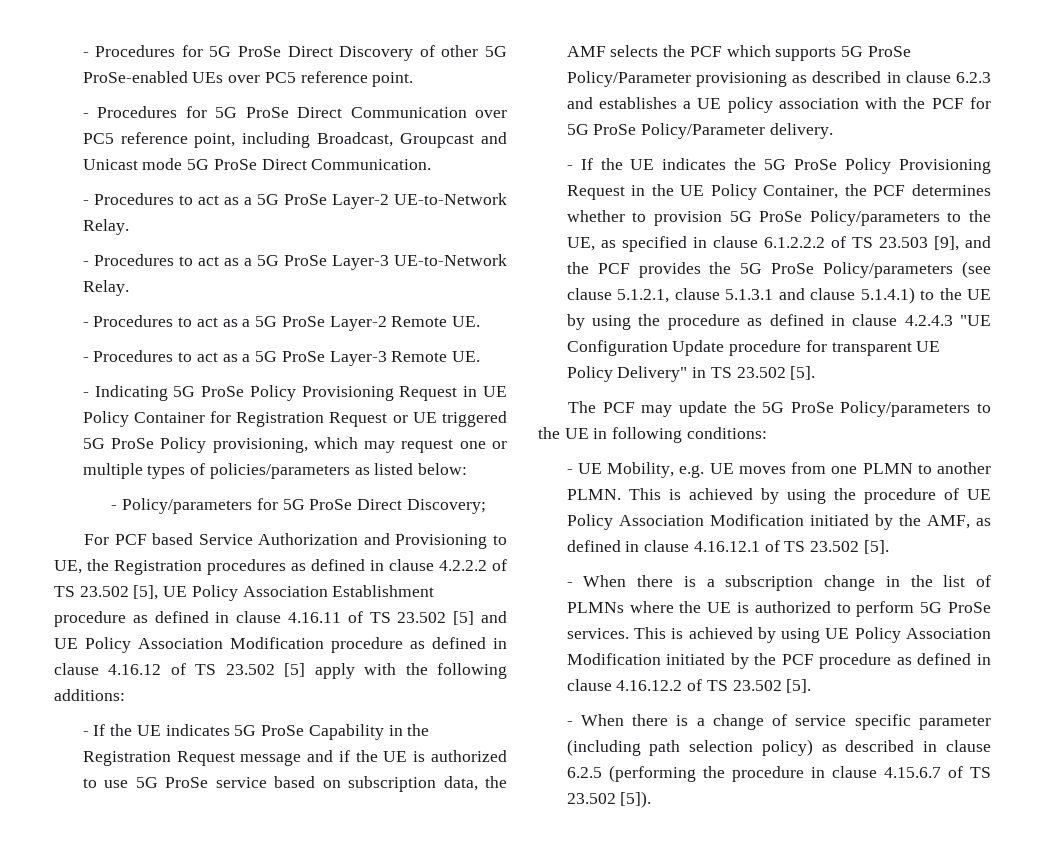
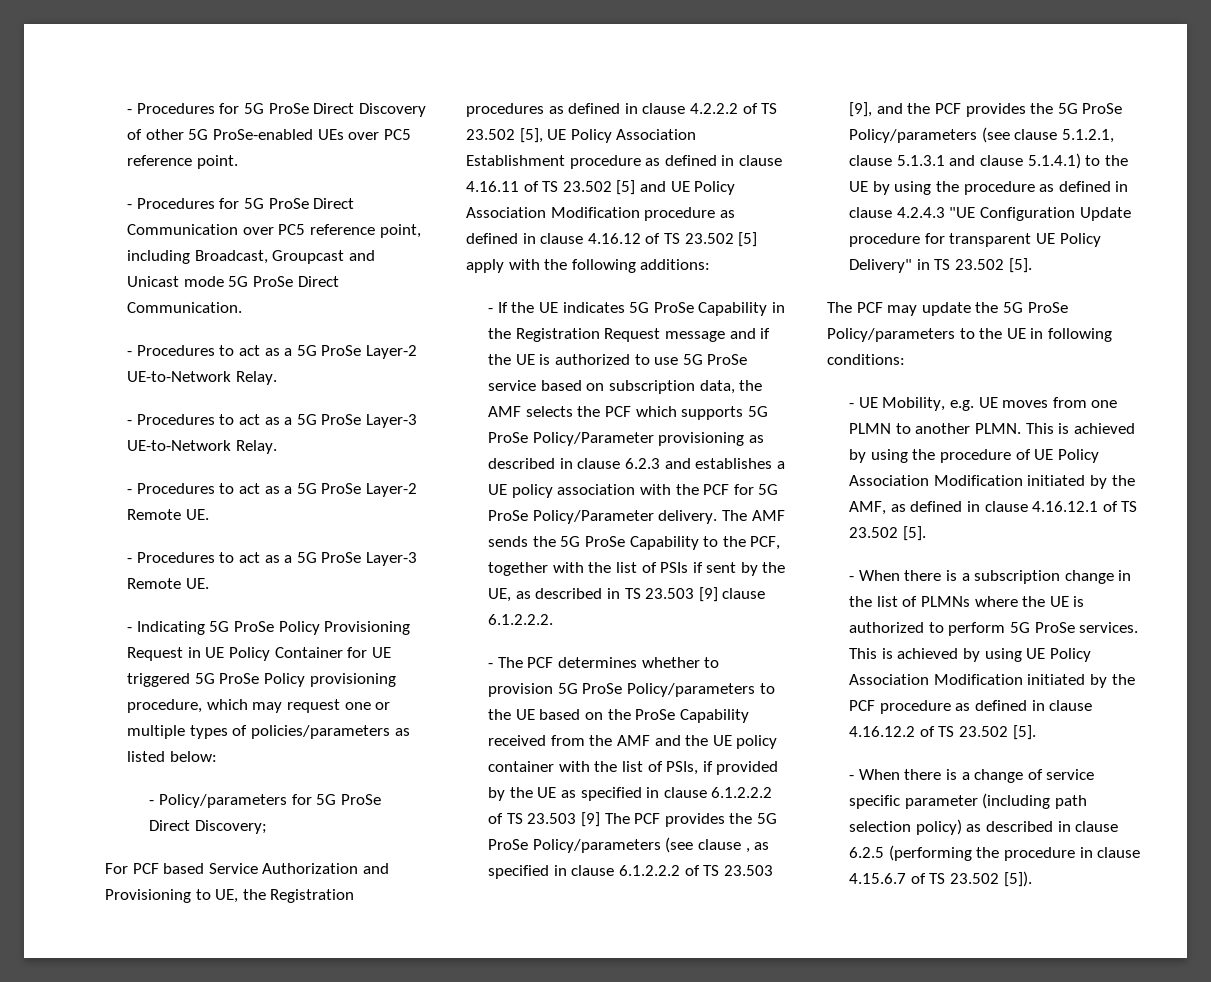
- - Indicating 5G ProSe Policy Provisioning Request in UE Policy Container for Registration Request or UE triggered 5G ProSe Policy provisioning, which may request one or multiple types of policies/parameters as listed below:
+ - Indicating 5G ProSe Policy Provisioning Request in UE Policy Container for UE triggered 5G ProSe Policy provisioning procedure, which may request one or multiple types of policies/parameters as listed below:
- - If the UE indicates 5G ProSe Capability in the Registration Request message and if the UE is authorized to use 5G ProSe service based on subscription data, the AMF selects the PCF which supports 5G ProSe Policy/Parameter provisioning as described in clause 6.2.3 and establishes a UE policy association with the PCF for 5G ProSe Policy/Parameter delivery.
- - If the UE indicates the 5G ProSe Policy Provisioning Request in the UE Policy Container, the PCF determines whether to provision 5G ProSe Policy/parameters to the UE, as specified in clause 6.1.2.2.2 of TS 23.503 [9], and the PCF provides the 5G ProSe Policy/parameters (see clause 5.1.2.1, clause 5.1.3.1 and clause 5.1.4.1) to the UE by using the procedure as defined in clause 4.2.4.3 "UE Configuration Update procedure for transparent UE Policy Delivery" in TS 23.502 [5].
+ - If the UE indicates 5G ProSe Capability in the Registration Request message and if the UE is authorized to use 5G ProSe service based on subscription data, the AMF selects the PCF which supports 5G ProSe Policy/Parameter provisioning as described in clause 6.2.3 and establishes a UE policy association with the PCF for 5G ProSe Policy/Parameter delivery. The AMF sends the 5G ProSe Capability to the PCF, together with the list of PSIs if sent by the UE, as described in TS 23.503 [9] clause 6.1.2.2.2.
+ - The PCF determines whether to provision 5G ProSe Policy/parameters to the UE based on the ProSe Capability received from the AMF and the UE policy container with the list of PSIs, if provided by the UE as specified in clause 6.1.2.2.2 of TS 23.503 [9] The PCF provides the 5G ProSe Policy/parameters (see clause , as specified in clause 6.1.2.2.2 of TS 23.503 [9], and the PCF provides the 5G ProSe Policy/parameters (see clause 5.1.2.1, clause 5.1.3.1 and clause 5.1.4.1) to the UE by using the procedure as defined in clause 4.2.4.3 "UE Configuration Update procedure for transparent UE Policy Delivery" in TS 23.502 [5].

